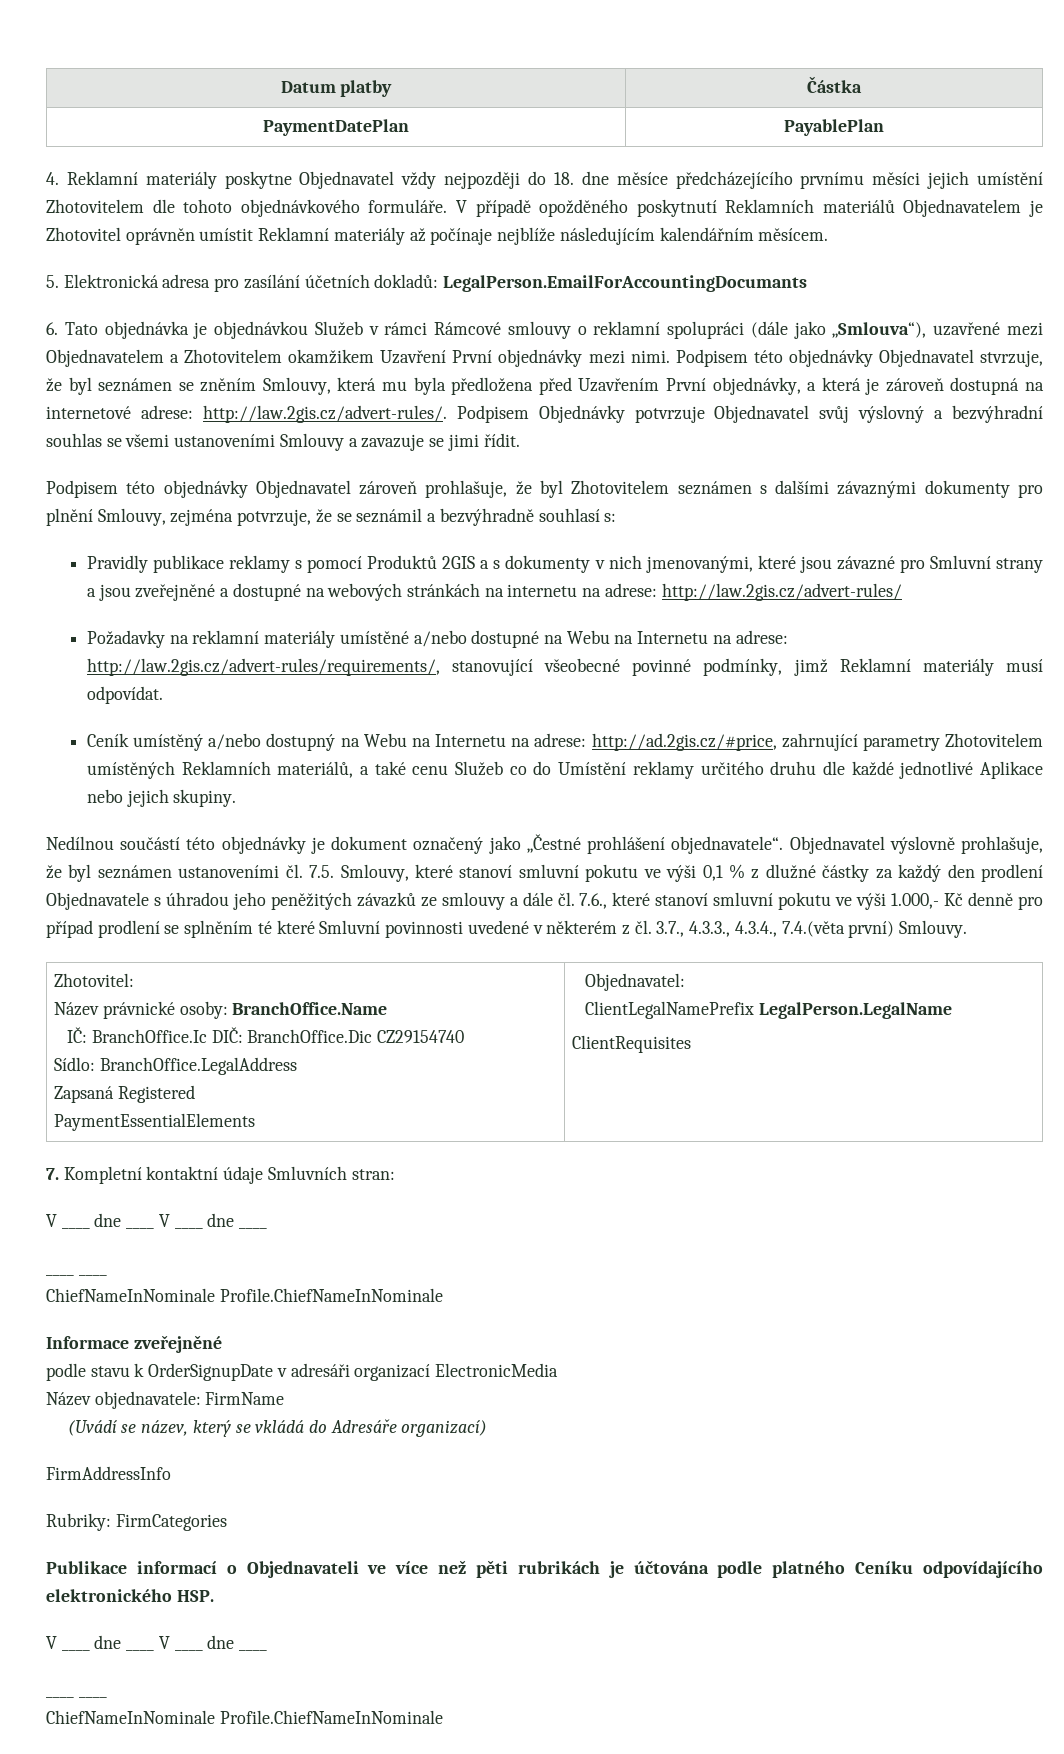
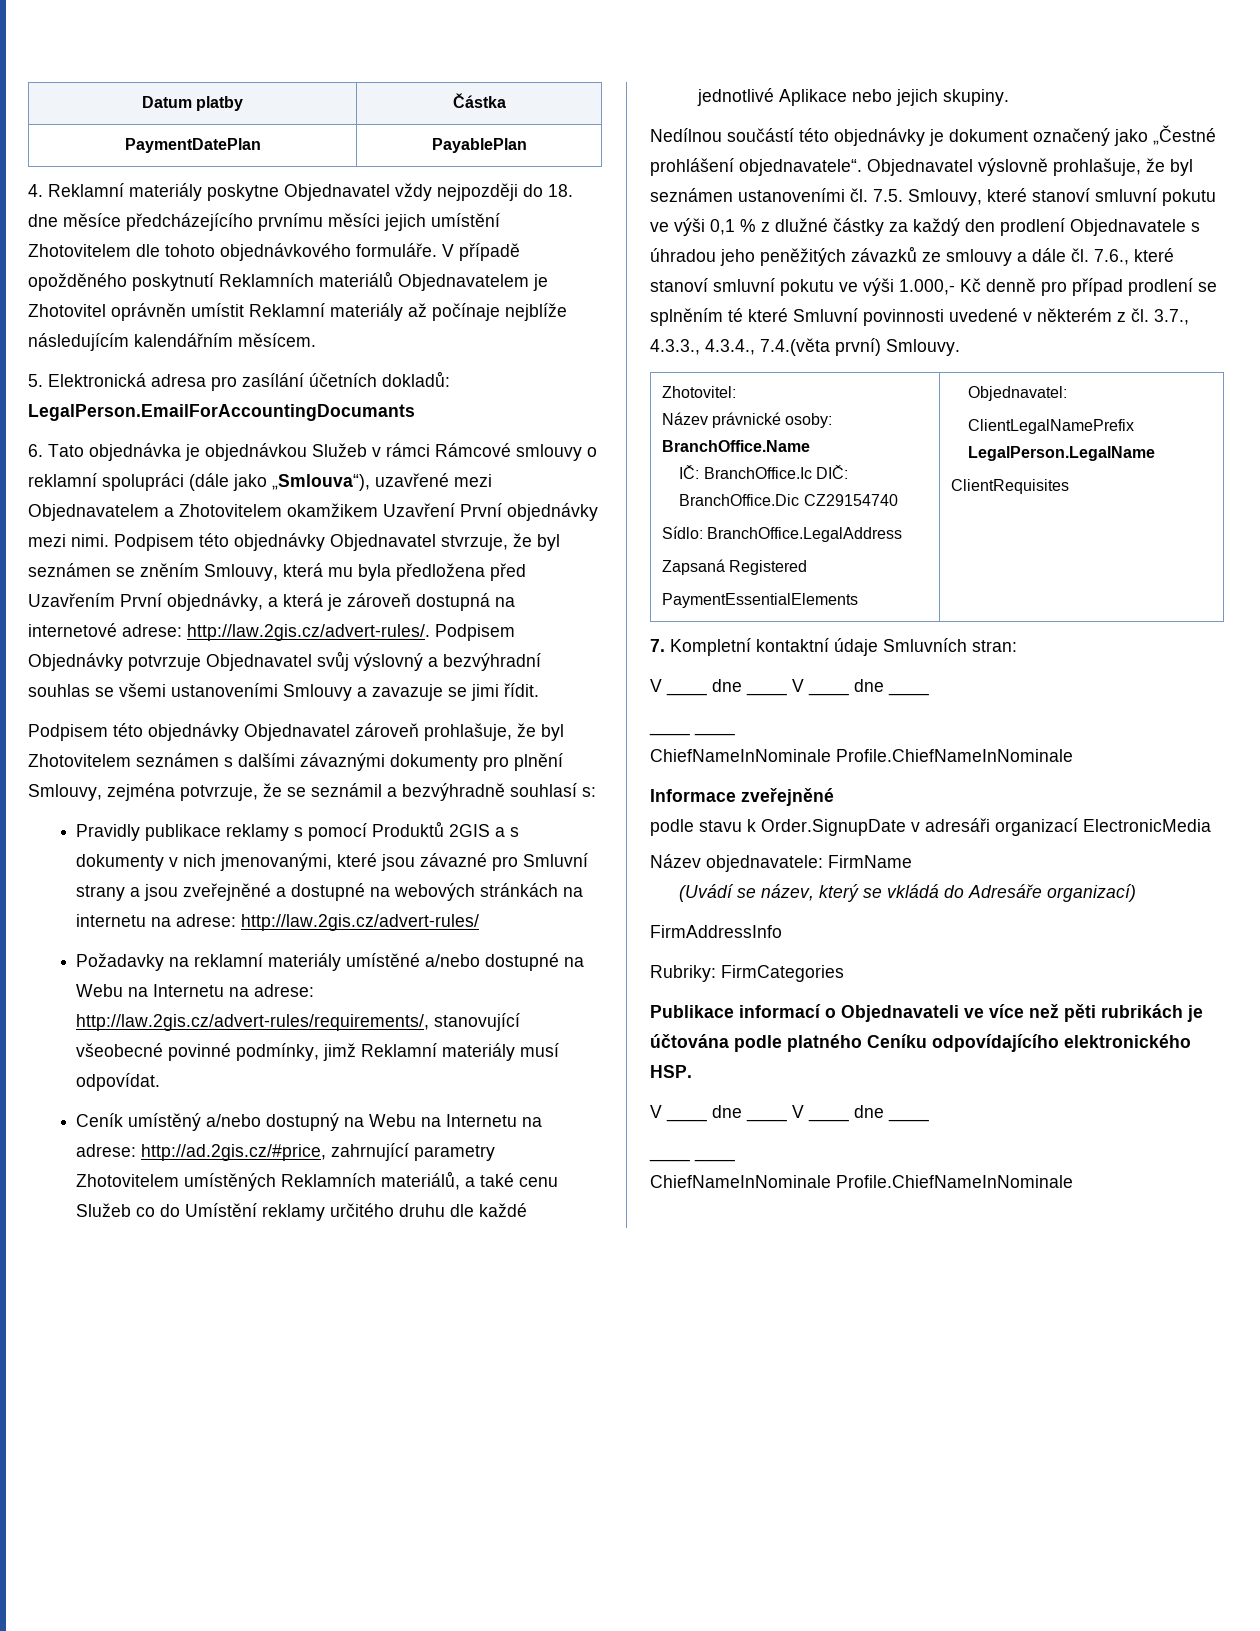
- podle stavu k OrderSignupDate v adresáři organizací ElectronicMedia
+ podle stavu k Order.SignupDate v adresáři organizací ElectronicMedia

